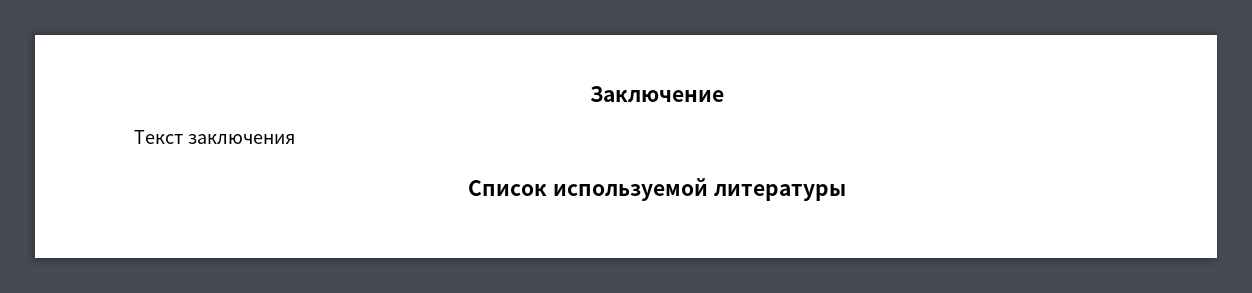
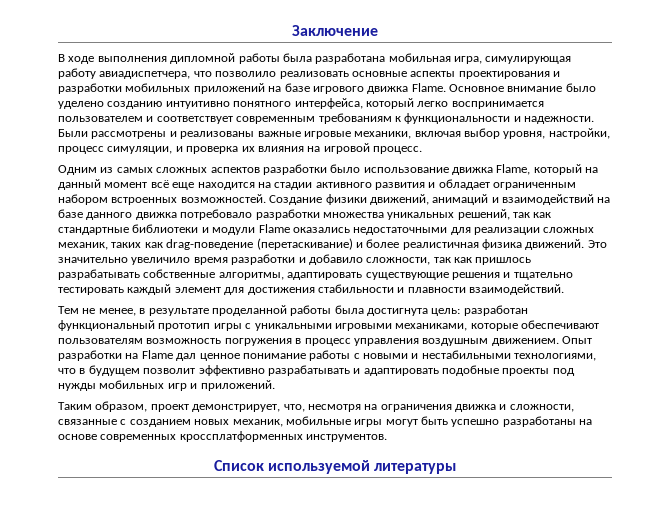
- Текст заключения
+ В ходе выполнения дипломной работы была разработана мобильная игра, симулирующая работу авиадиспетчера, что позволило реализовать основные аспекты проектирования и разработки мобильных приложений на базе игрового движка Flame. Основное внимание было уделено созданию интуитивно понятного интерфейса, который легко воспринимается пользователем и соответствует современным требованиям к функциональности и надежности. Были рассмотрены и реализованы важные игровые механики, включая выбор уровня, настройки, процесс симуляции, и проверка их влияния на игровой процесс.
+ Одним из самых сложных аспектов разработки было использование движка Flame, который на данный момент всё еще находится на стадии активного развития и обладает ограниченным набором встроенных возможностей. Создание физики движений, анимаций и взаимодействий на базе данного движка потребовало разработки множества уникальных решений, так как стандартные библиотеки и модули Flame оказались недостаточными для реализации сложных механик, таких как drag-поведение (перетаскивание) и более реалистичная физика движений. Это значительно увеличило время разработки и добавило сложности, так как пришлось разрабатывать собственные алгоритмы, адаптировать существующие решения и тщательно тестировать каждый элемент для достижения стабильности и плавности взаимодействий.
+ Тем не менее, в результате проделанной работы была достигнута цель: разработан функциональный прототип игры с уникальными игровыми механиками, которые обеспечивают пользователям возможность погружения в процесс управления воздушным движением. Опыт разработки на Flame дал ценное понимание работы с новыми и нестабильными технологиями, что в будущем позволит эффективно разрабатывать и адаптировать подобные проекты под нужды мобильных игр и приложений.
+ Таким образом, проект демонстрирует, что, несмотря на ограничения движка и сложности, связанные с созданием новых механик, мобильные игры могут быть успешно разработаны на основе современных кроссплатформенных инструментов.

